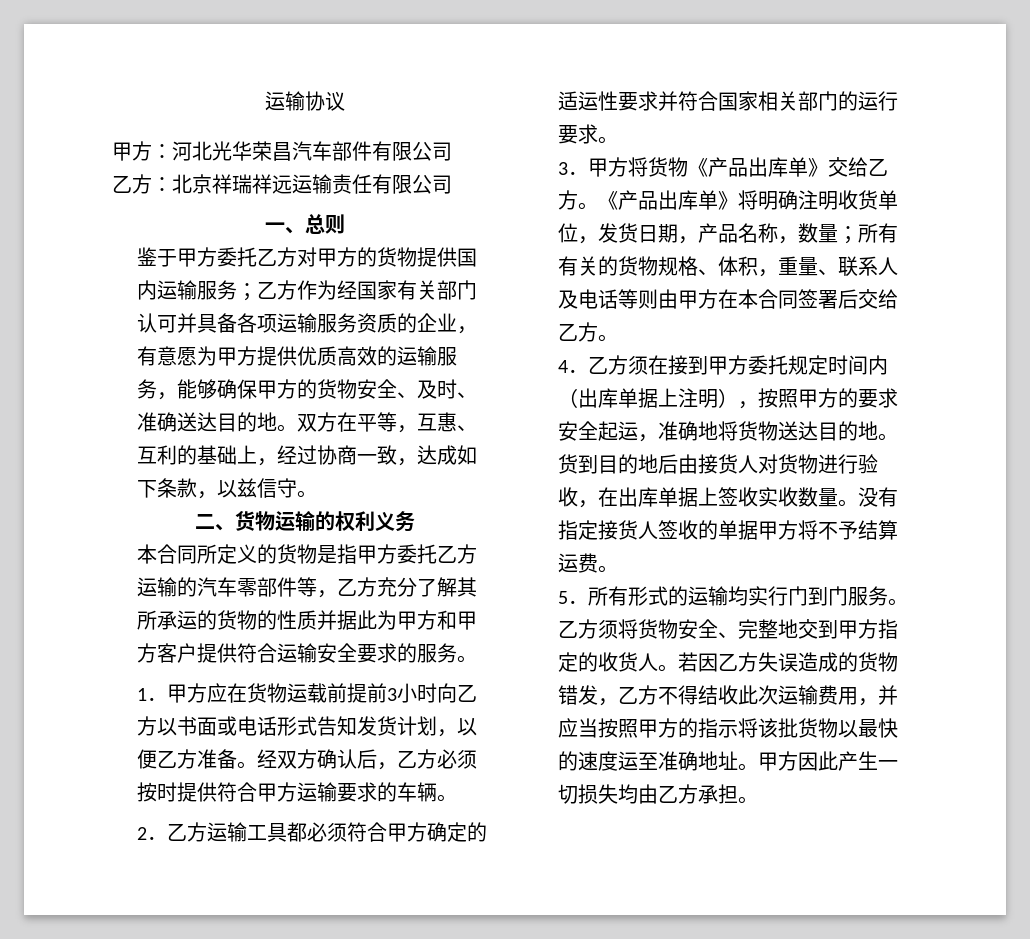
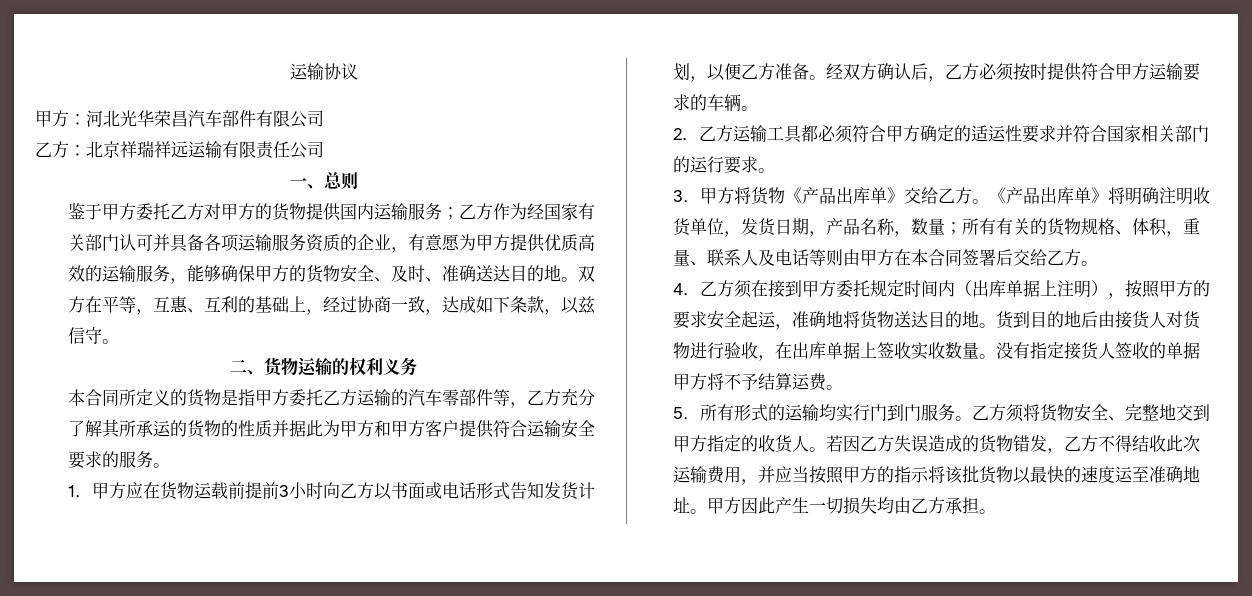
- 乙方：北京祥瑞祥远运输责任有限公司
+ 乙方：北京祥瑞祥远运输有限责任公司

